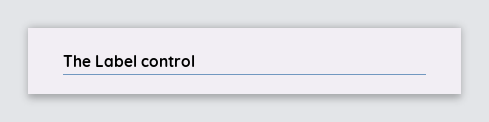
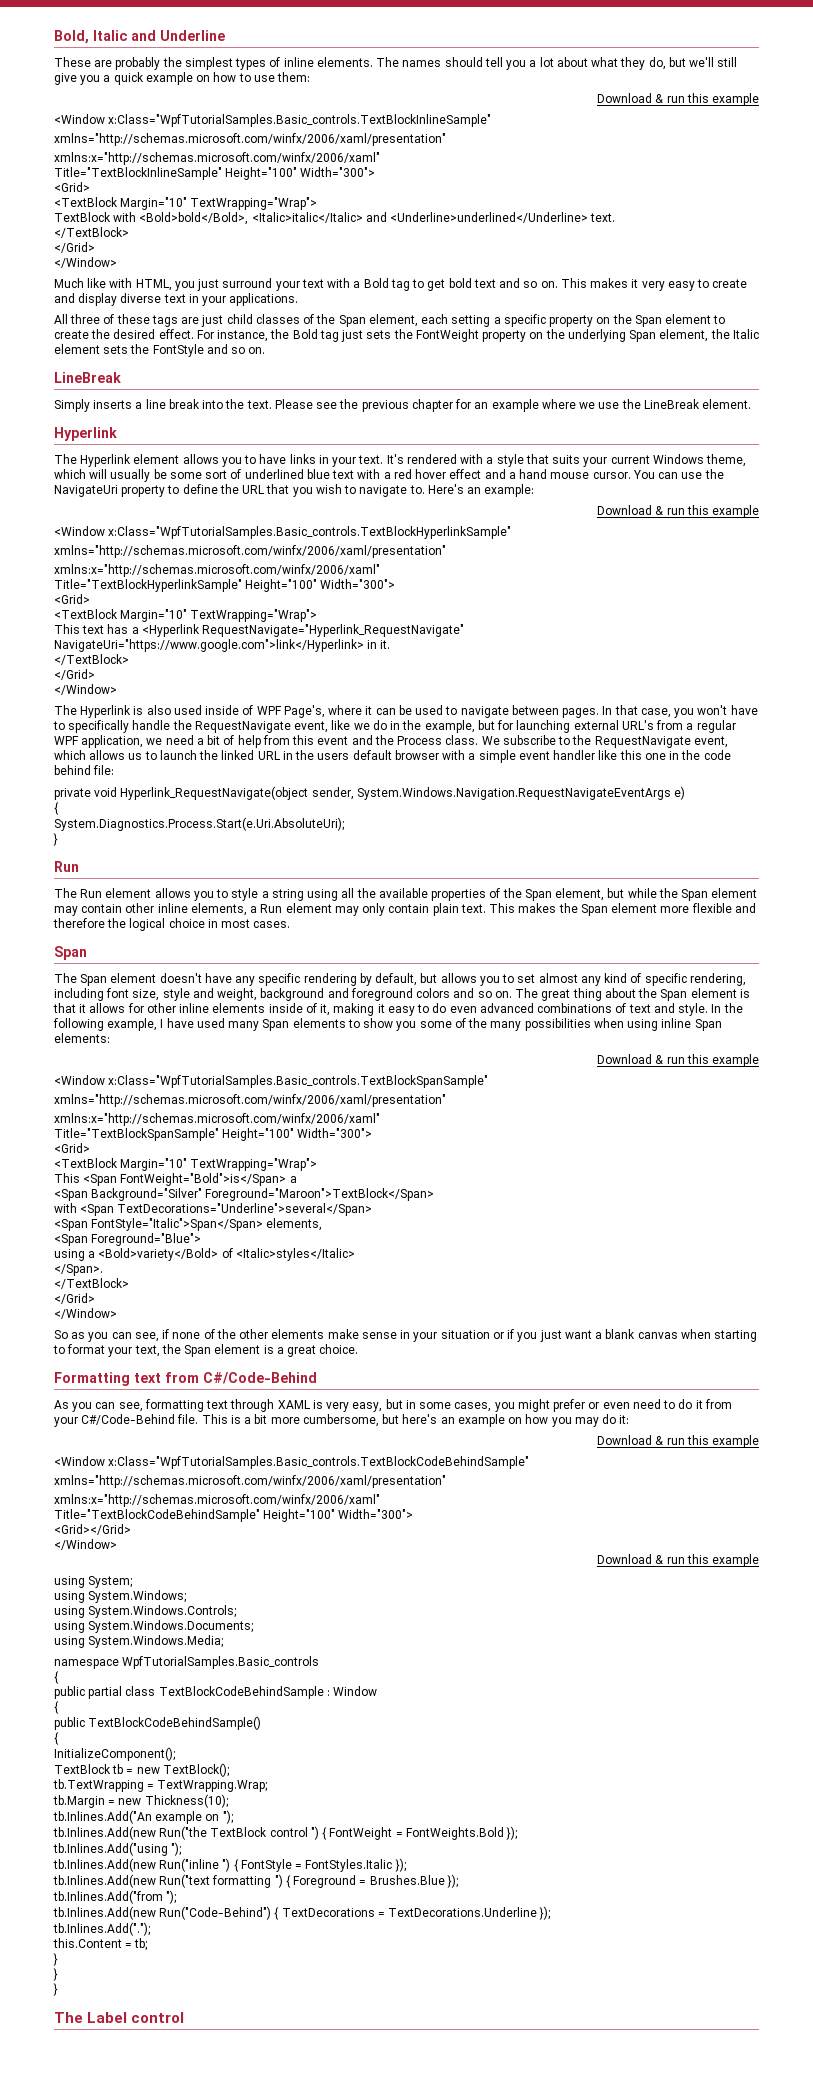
+ Bold, Italic and Underline
+ These are probably the simplest types of inline elements. The names should tell you a lot about what they do, but we'll still give you a quick example on how to use them:
+ Download & run this example
+ <Window x:Class="WpfTutorialSamples.Basic_controls.TextBlockInlineSample"
+ xmlns="http://schemas.microsoft.com/winfx/2006/xaml/presentation"
+ xmlns:x="http://schemas.microsoft.com/winfx/2006/xaml"
+ Title="TextBlockInlineSample" Height="100" Width="300">
+ <Grid>
+ <TextBlock Margin="10" TextWrapping="Wrap">
+ TextBlock with <Bold>bold</Bold>, <Italic>italic</Italic> and <Underline>underlined</Underline> text.
+ </TextBlock>
+ </Grid>
+ </Window>
+ Much like with HTML, you just surround your text with a Bold tag to get bold text and so on. This makes it very easy to create and display diverse text in your applications.
+ All three of these tags are just child classes of the Span element, each setting a specific property on the Span element to create the desired effect. For instance, the Bold tag just sets the FontWeight property on the underlying Span element, the Italic element sets the FontStyle and so on.
+ LineBreak
+ Simply inserts a line break into the text. Please see the previous chapter for an example where we use the LineBreak element.
+ Hyperlink
+ The Hyperlink element allows you to have links in your text. It's rendered with a style that suits your current Windows theme, which will usually be some sort of underlined blue text with a red hover effect and a hand mouse cursor. You can use the NavigateUri property to define the URL that you wish to navigate to. Here's an example:
+ Download & run this example
+ <Window x:Class="WpfTutorialSamples.Basic_controls.TextBlockHyperlinkSample"
+ xmlns="http://schemas.microsoft.com/winfx/2006/xaml/presentation"
+ xmlns:x="http://schemas.microsoft.com/winfx/2006/xaml"
+ Title="TextBlockHyperlinkSample" Height="100" Width="300">
+ <Grid>
+ <TextBlock Margin="10" TextWrapping="Wrap">
+ This text has a <Hyperlink RequestNavigate="Hyperlink_RequestNavigate" NavigateUri="https://www.google.com">link</Hyperlink> in it.
+ </TextBlock>
+ </Grid>
+ </Window>
+ The Hyperlink is also used inside of WPF Page's, where it can be used to navigate between pages. In that case, you won't have to specifically handle the RequestNavigate event, like we do in the example, but for launching external URL's from a regular WPF application, we need a bit of help from this event and the Process class. We subscribe to the RequestNavigate event, which allows us to launch the linked URL in the users default browser with a simple event handler like this one in the code behind file:
+ private void Hyperlink_RequestNavigate(object sender, System.Windows.Navigation.RequestNavigateEventArgs e)
+ {
+ System.Diagnostics.Process.Start(e.Uri.AbsoluteUri);
+ }
+ Run
+ The Run element allows you to style a string using all the available properties of the Span element, but while the Span element may contain other inline elements, a Run element may only contain plain text. This makes the Span element more flexible and therefore the logical choice in most cases.
+ Span
+ The Span element doesn't have any specific rendering by default, but allows you to set almost any kind of specific rendering, including font size, style and weight, background and foreground colors and so on. The great thing about the Span element is that it allows for other inline elements inside of it, making it easy to do even advanced combinations of text and style. In the following example, I have used many Span elements to show you some of the many possibilities when using inline Span elements:
+ Download & run this example
+ <Window x:Class="WpfTutorialSamples.Basic_controls.TextBlockSpanSample"
+ xmlns="http://schemas.microsoft.com/winfx/2006/xaml/presentation"
+ xmlns:x="http://schemas.microsoft.com/winfx/2006/xaml"
+ Title="TextBlockSpanSample" Height="100" Width="300">
+ <Grid>
+ <TextBlock Margin="10" TextWrapping="Wrap">
+ This <Span FontWeight="Bold">is</Span> a
+ <Span Background="Silver" Foreground="Maroon">TextBlock</Span>
+ with <Span TextDecorations="Underline">several</Span>
+ <Span FontStyle="Italic">Span</Span> elements,
+ <Span Foreground="Blue">
+ using a <Bold>variety</Bold> of <Italic>styles</Italic>
+ </Span>.
+ </TextBlock>
+ </Grid>
+ </Window>
+ So as you can see, if none of the other elements make sense in your situation or if you just want a blank canvas when starting to format your text, the Span element is a great choice.
+ Formatting text from C#/Code-Behind
+ As you can see, formatting text through XAML is very easy, but in some cases, you might prefer or even need to do it from your C#/Code-Behind file. This is a bit more cumbersome, but here's an example on how you may do it:
+ Download & run this example
+ <Window x:Class="WpfTutorialSamples.Basic_controls.TextBlockCodeBehindSample"
+ xmlns="http://schemas.microsoft.com/winfx/2006/xaml/presentation"
+ xmlns:x="http://schemas.microsoft.com/winfx/2006/xaml"
+ Title="TextBlockCodeBehindSample" Height="100" Width="300">
+ <Grid></Grid>
+ </Window>
+ Download & run this example
+ using System;
+ using System.Windows;
+ using System.Windows.Controls;
+ using System.Windows.Documents;
+ using System.Windows.Media;
+ namespace WpfTutorialSamples.Basic_controls
+ {
+ public partial class TextBlockCodeBehindSample : Window
+ {
+ public TextBlockCodeBehindSample()
+ {
+ InitializeComponent();
+ TextBlock tb = new TextBlock();
+ tb.TextWrapping = TextWrapping.Wrap;
+ tb.Margin = new Thickness(10);
+ tb.Inlines.Add("An example on ");
+ tb.Inlines.Add(new Run("the TextBlock control ") { FontWeight = FontWeights.Bold });
+ tb.Inlines.Add("using ");
+ tb.Inlines.Add(new Run("inline ") { FontStyle = FontStyles.Italic });
+ tb.Inlines.Add(new Run("text formatting ") { Foreground = Brushes.Blue });
+ tb.Inlines.Add("from ");
+ tb.Inlines.Add(new Run("Code-Behind") { TextDecorations = TextDecorations.Underline });
+ tb.Inlines.Add(".");
+ this.Content = tb;
+ }
+ }
+ }

